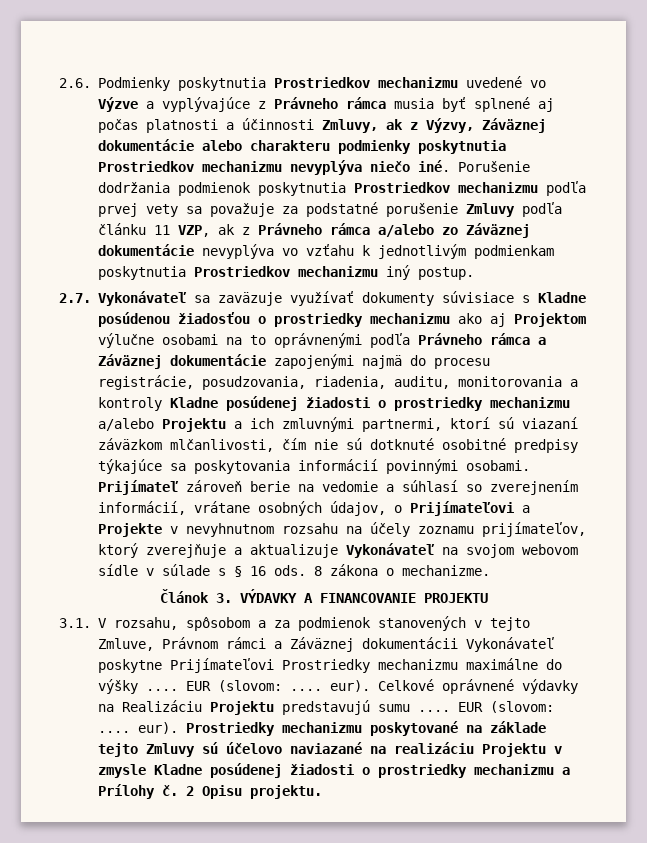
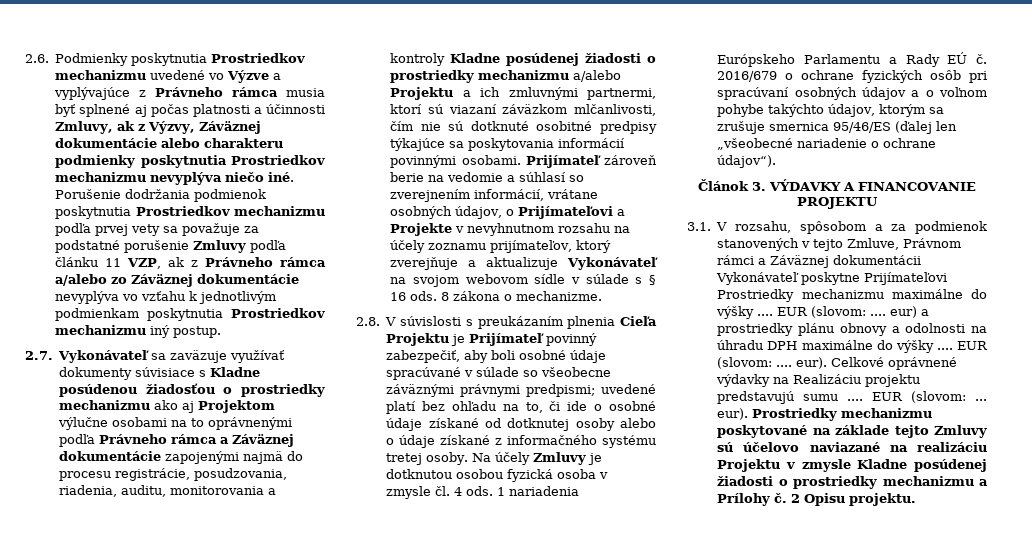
+ 2.8. V súvislosti s preukázaním plnenia Cieľa Projektu je Prijímateľ povinný zabezpečiť, aby boli osobné údaje spracúvané v súlade so všeobecne záväznými právnymi predpismi; uvedené platí bez ohľadu na to, či ide o osobné údaje získané od dotknutej osoby alebo o údaje získané z informačného systému tretej osoby. Na účely Zmluvy je dotknutou osobou fyzická osoba v zmysle čl. 4 ods. 1 nariadenia Európskeho Parlamentu a Rady EÚ č. 2016/679 o ochrane fyzických osôb pri spracúvaní osobných údajov a o voľnom pohybe takýchto údajov, ktorým sa zrušuje smernica 95/46/ES (ďalej len „všeobecné nariadenie o ochrane údajov“).
- 3.1. V rozsahu, spôsobom a za podmienok stanovených v tejto Zmluve, Právnom rámci a Záväznej dokumentácii Vykonávateľ poskytne Prijímateľovi Prostriedky mechanizmu maximálne do výšky .... EUR (slovom: .... eur).
+ 3.1. V rozsahu, spôsobom a za podmienok stanovených v tejto Zmluve, Právnom rámci a Záväznej dokumentácii Vykonávateľ poskytne Prijímateľovi Prostriedky mechanizmu maximálne do výšky .... EUR (slovom: .... eur) a prostriedky plánu obnovy a odolnosti na úhradu DPH maximálne do výšky .... EUR (slovom: .... eur).
- Celkové oprávnené výdavky na Realizáciu Projektu predstavujú sumu .... EUR (slovom: .... eur).
+ Celkové oprávnené výdavky na Realizáciu projektu predstavujú sumu .... EUR (slovom: ... eur).

